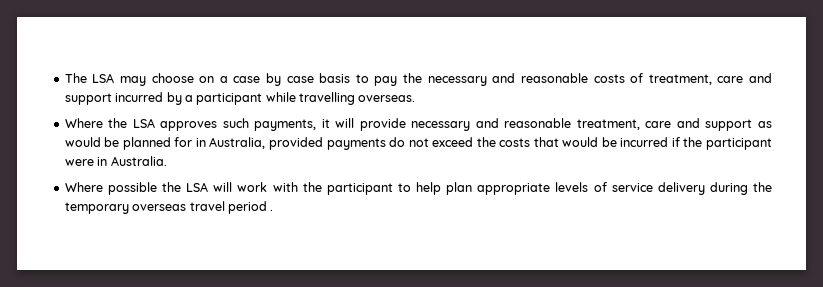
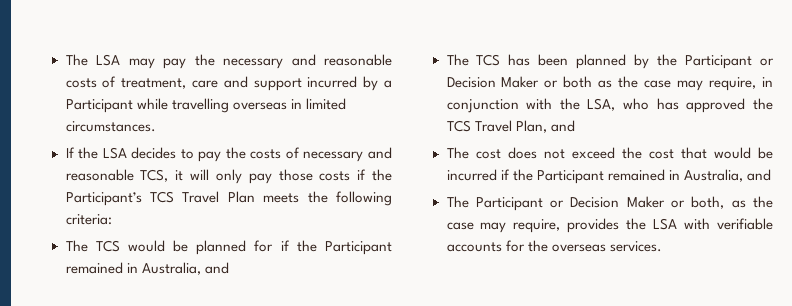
- The LSA may choose on a case by case basis to pay the necessary and reasonable costs of treatment, care and support incurred by a participant while travelling overseas.
- Where the LSA approves such payments, it will provide necessary and reasonable treatment, care and support as would be planned for in Australia, provided payments do not exceed the costs that would be incurred if the participant were in Australia.
- Where possible the LSA will work with the participant to help plan appropriate levels of service delivery during the temporary overseas travel period .
+ The LSA may pay the necessary and reasonable costs of treatment, care and support incurred by a Participant while travelling overseas in limited circumstances.
+ If the LSA decides to pay the costs of necessary and reasonable TCS, it will only pay those costs if the Participant’s TCS Travel Plan meets the following criteria:
+ The TCS would be planned for if the Participant remained in Australia, and
+ The TCS has been planned by the Participant or Decision Maker or both as the case may require, in conjunction with the LSA, who has approved the TCS Travel Plan, and
+ The cost does not exceed the cost that would be incurred if the Participant remained in Australia, and
+ The Participant or Decision Maker or both, as the case may require, provides the LSA with verifiable accounts for the overseas services.

